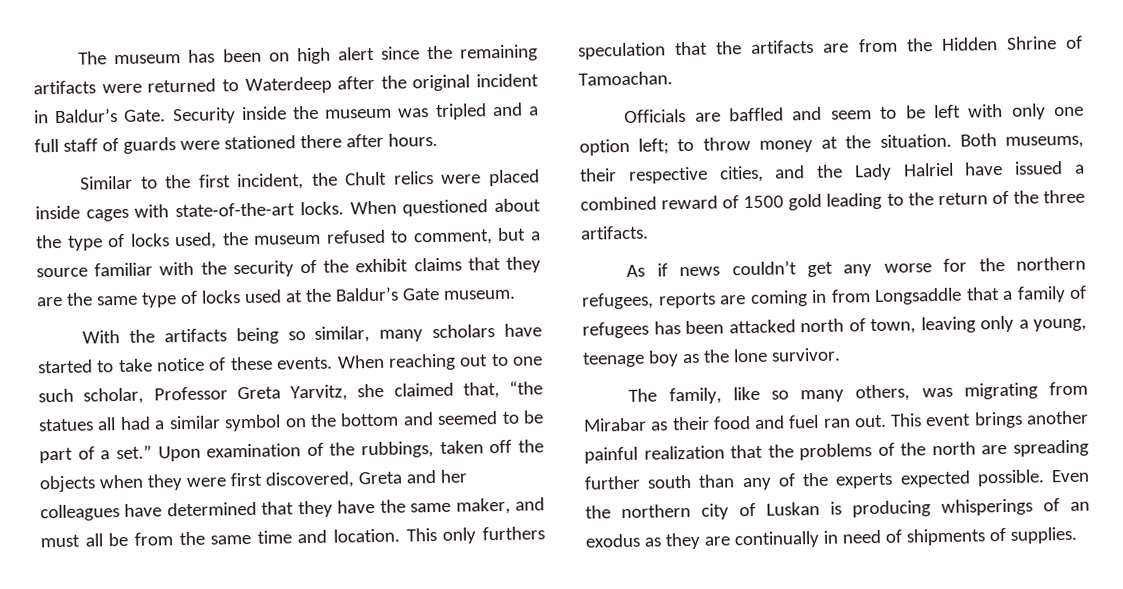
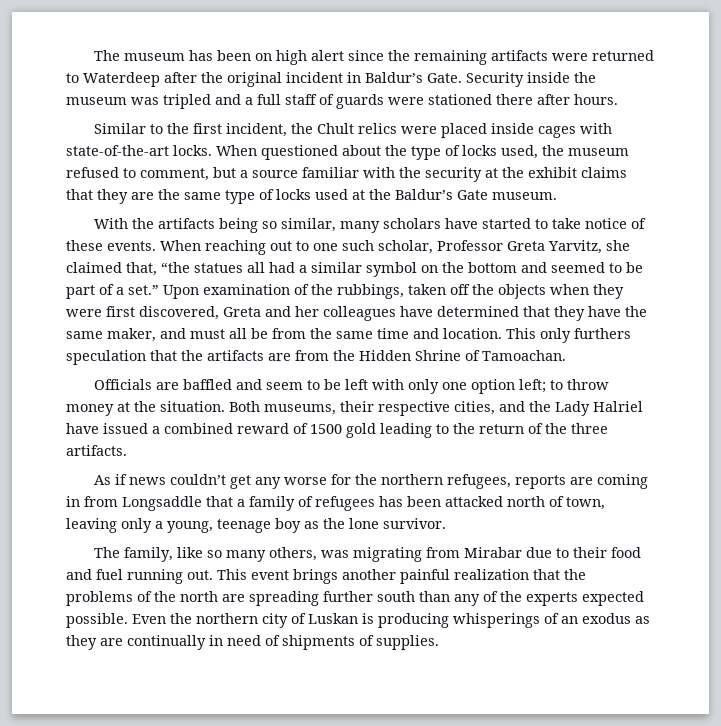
- When questioned about the type of locks used, the museum refused to comment, but a source familiar with the security of the exhibit claims that they are the same type of locks used at the Baldur’s Gate museum.
+ When questioned about the type of locks used, the museum refused to comment, but a source familiar with the security at the exhibit claims that they are the same type of locks used at the Baldur’s Gate museum.
- The family, like so many others, was migrating from Mirabar as their food and fuel ran out.
+ The family, like so many others, was migrating from Mirabar due to their food and fuel running out.

